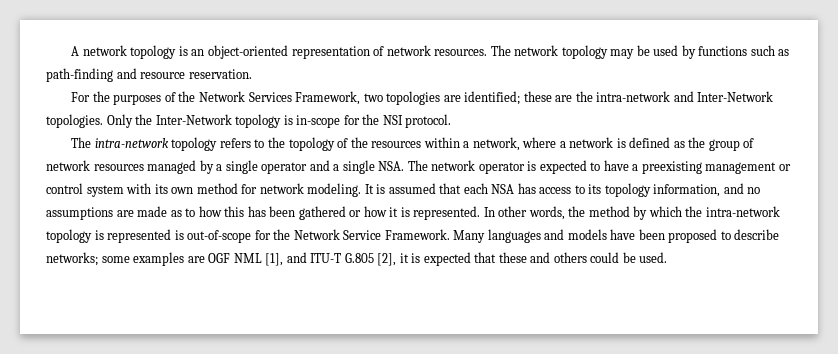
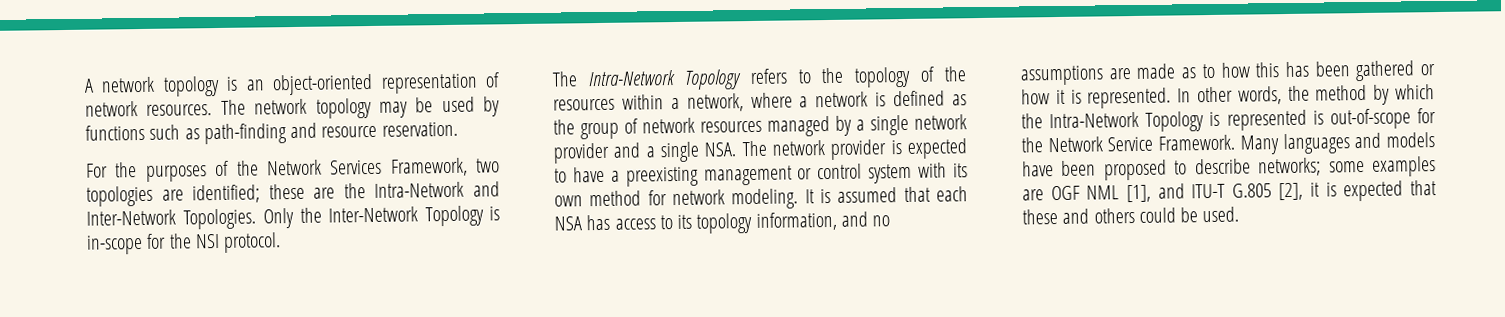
- For the purposes of the Network Services Framework, two topologies are identified; these are the intra-network and Inter-Network topologies.
+ For the purposes of the Network Services Framework, two topologies are identified; these are the Intra-Network and Inter-Network Topologies.
- Only the Inter-Network topology is in-scope for the NSI protocol.
+ Only the Inter-Network Topology is in-scope for the NSI protocol.
- The intra-network topology refers to the topology of the resources within a network, where a network is defined as the group of network resources managed by a single operator and a single NSA. The network operator is expected to have a preexisting management or control system with its own method for network modeling.
+ The Intra-Network Topology refers to the topology of the resources within a network, where a network is defined as the group of network resources managed by a single network provider and a single NSA. The network provider is expected to have a preexisting management or control system with its own method for network modeling.
- In other words, the method by which the intra-network topology is represented is out-of-scope for the Network Service Framework.
+ In other words, the method by which the Intra-Network Topology is represented is out-of-scope for the Network Service Framework.

